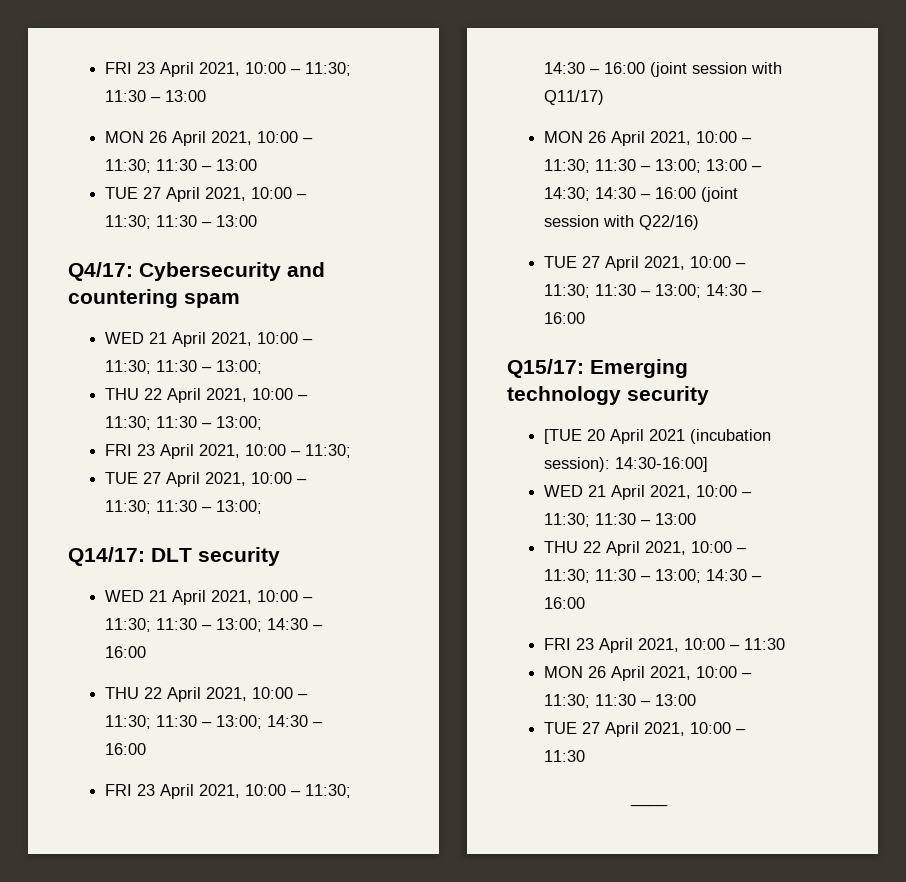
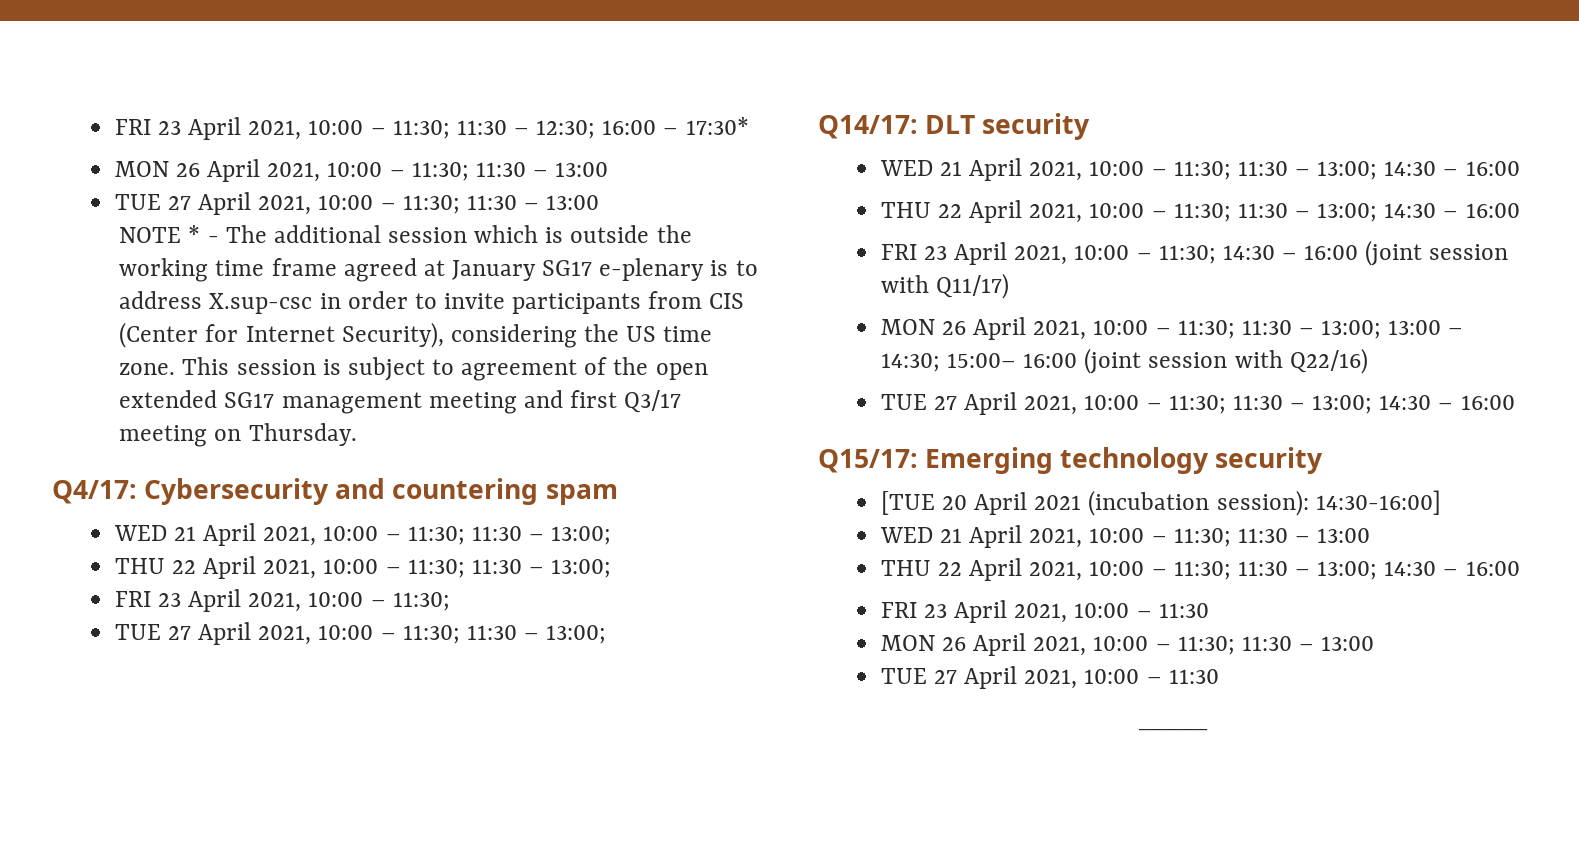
- FRI 23 April 2021, 10:00 – 11:30; 11:30 – 13:00
+ FRI 23 April 2021, 10:00 – 11:30; 11:30 – 12:30; 16:00 – 17:30*
+ NOTE * - The additional session which is outside the working time frame agreed at January SG17 e-plenary is to address X.sup-csc in order to invite participants from CIS (Center for Internet Security), considering the US time zone. This session is subject to agreement of the open extended SG17 management meeting and first Q3/17 meeting on Thursday.
- MON 26 April 2021, 10:00 – 11:30; 11:30 – 13:00; 13:00 – 14:30; 14:30 – 16:00 (joint session with Q22/16)
+ MON 26 April 2021, 10:00 – 11:30; 11:30 – 13:00; 13:00 – 14:30; 15:00– 16:00 (joint session with Q22/16)

